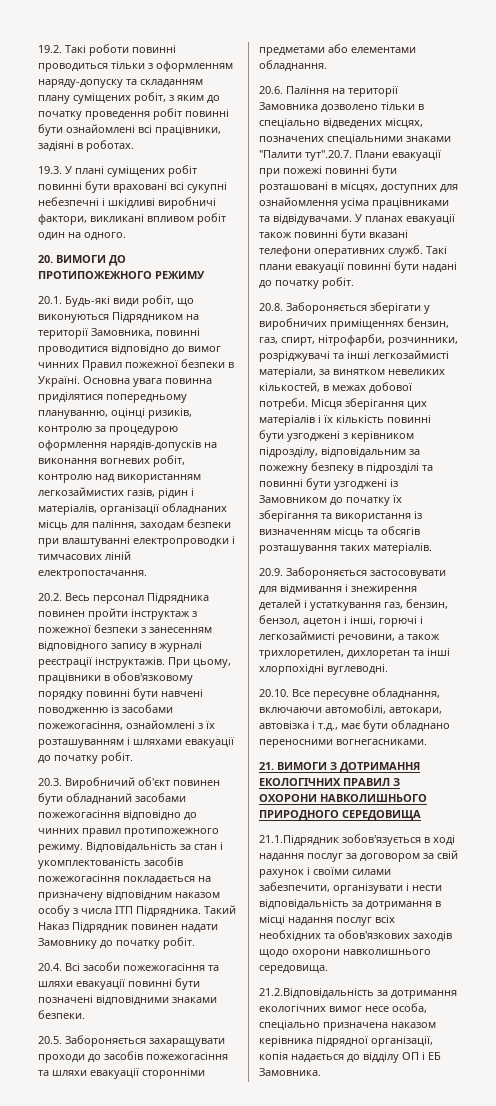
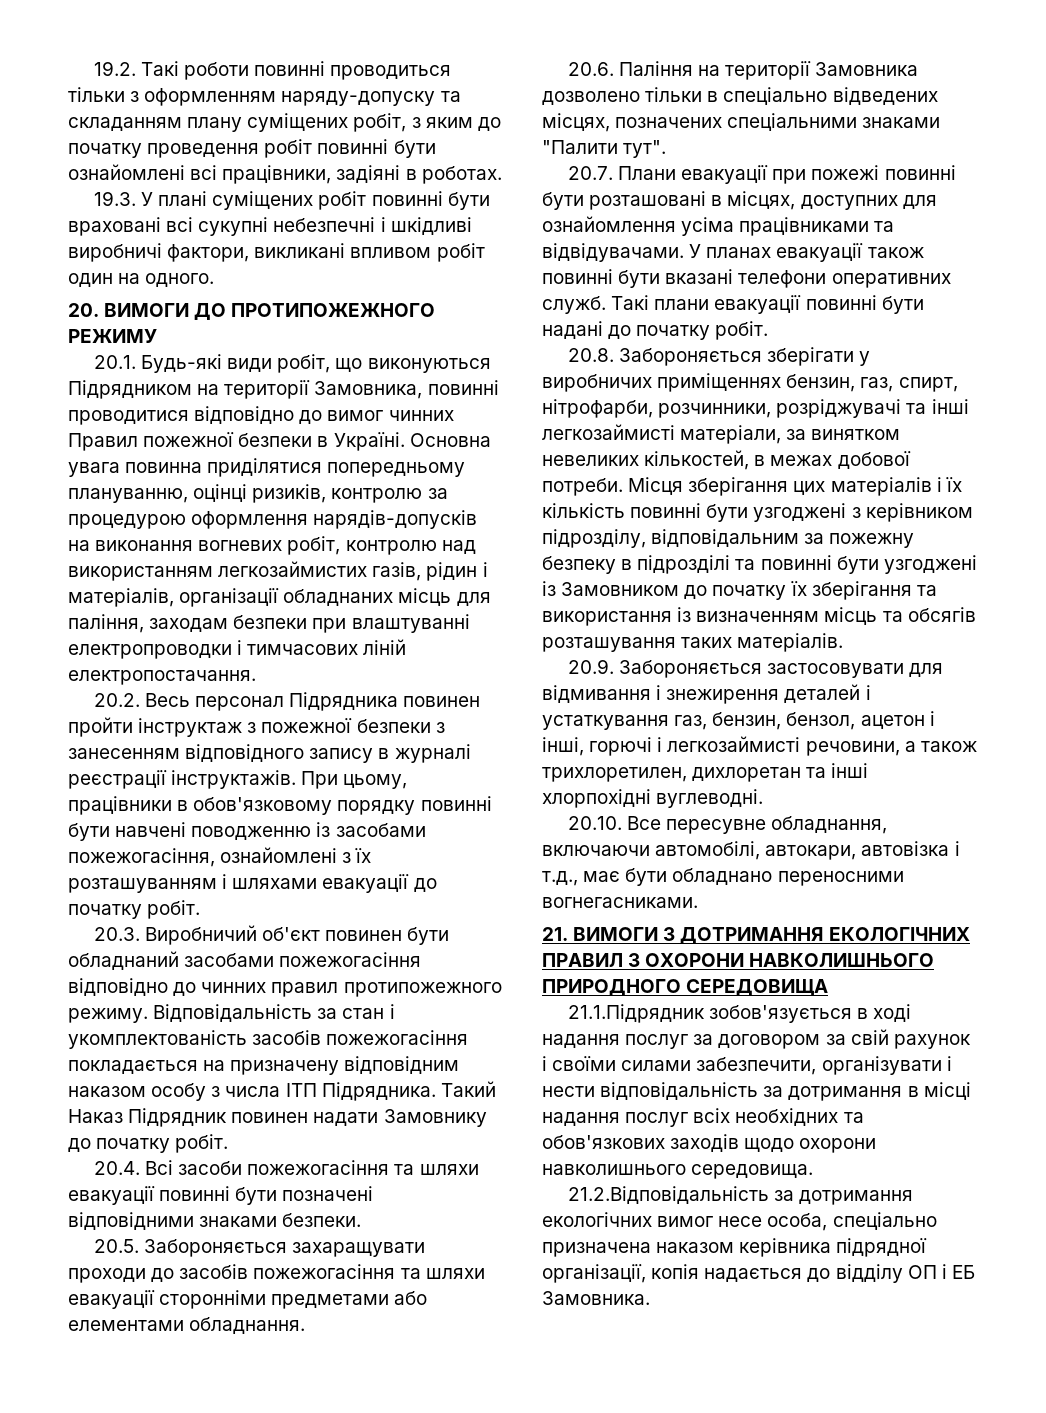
- 20.6. Паління на території Замовника дозволено тільки в спеціально відведених місцях, позначених спеціальними знаками "Палити тут".20.7. Плани евакуації при пожежі повинні бути розташовані в місцях, доступних для ознайомлення усіма працівниками та відвідувачами.
+ 20.6. Паління на території Замовника дозволено тільки в спеціально відведених місцях, позначених спеціальними знаками "Палити тут".
+ 20.7. Плани евакуації при пожежі повинні бути розташовані в місцях, доступних для ознайомлення усіма працівниками та відвідувачами.

